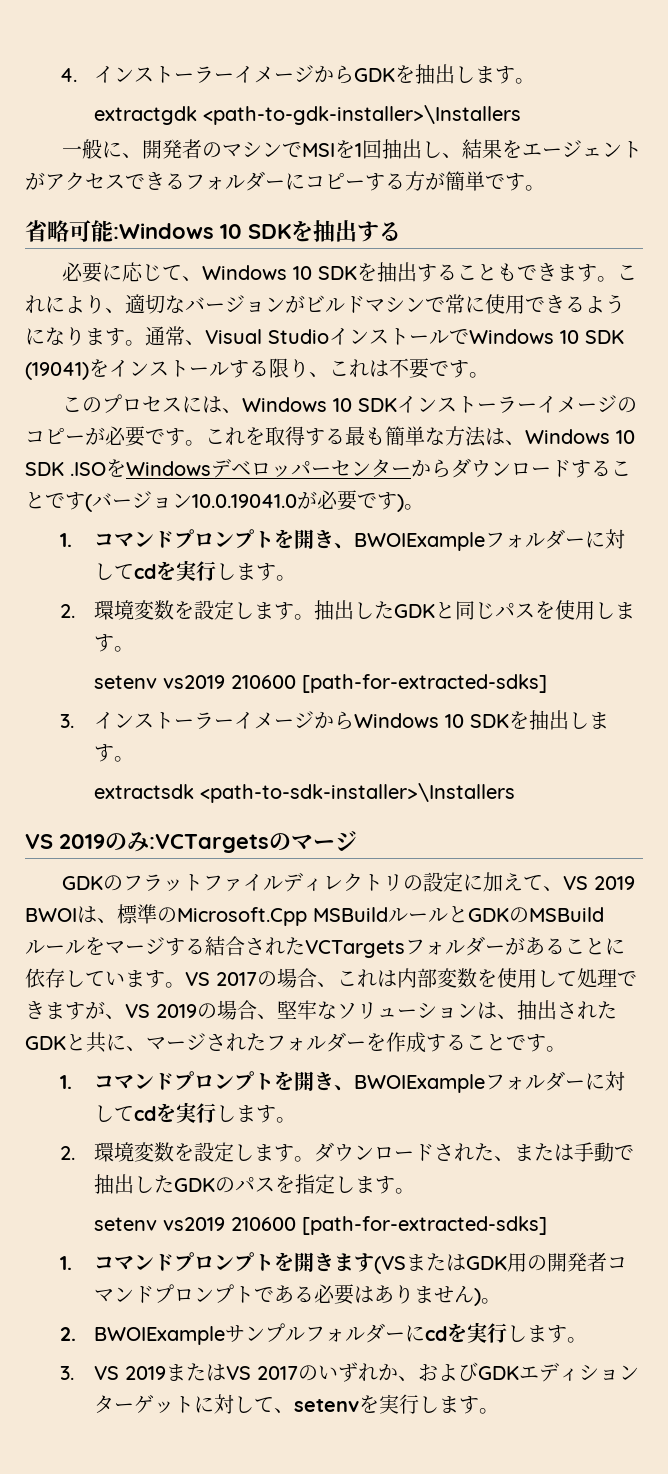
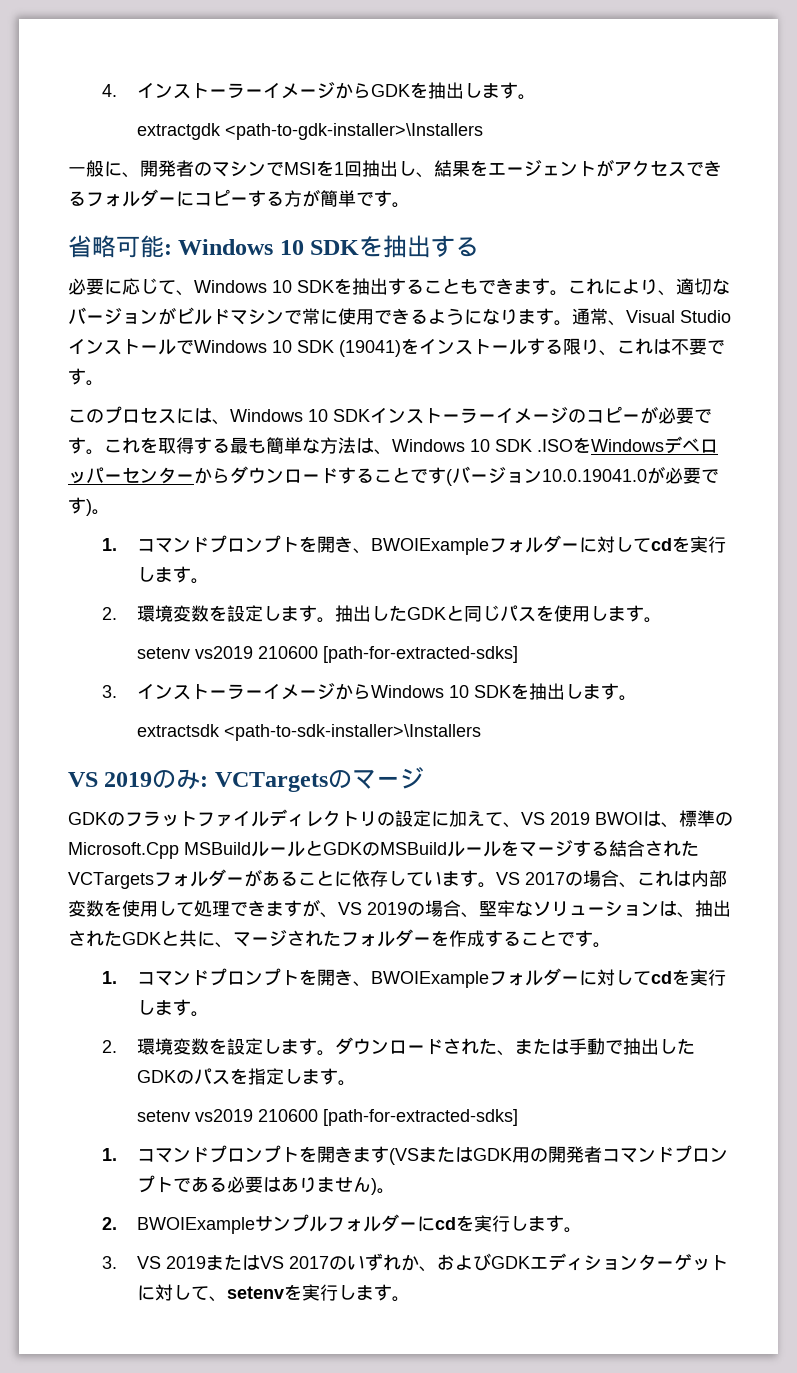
- 省略可能:Windows 10 SDKを抽出する
+ 省略可能: Windows 10 SDKを抽出する
- VS 2019のみ:VCTargetsのマージ
+ VS 2019のみ: VCTargetsのマージ

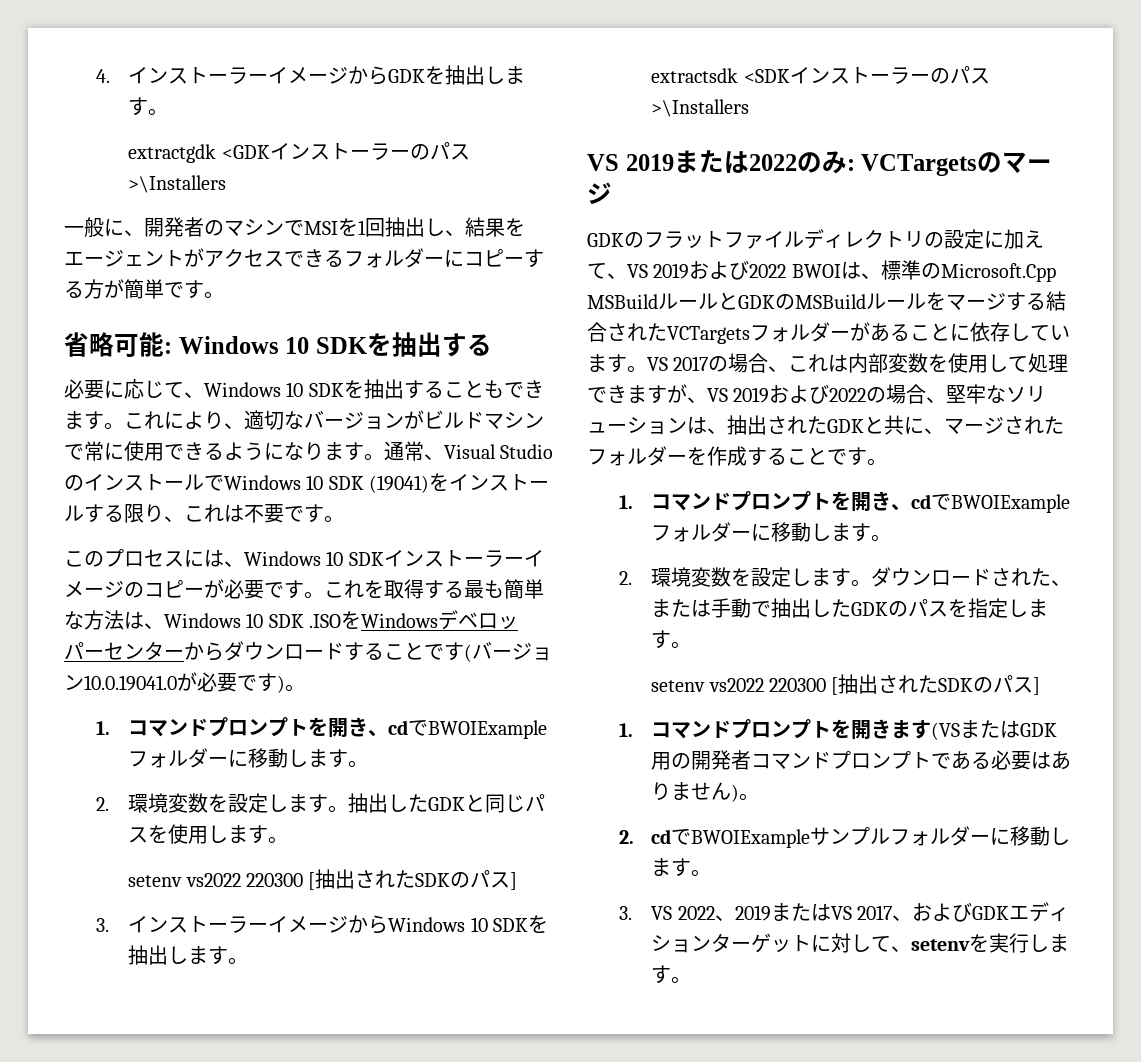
- extractgdk <path-to-gdk-installer>\Installers
+ extractgdk <GDKインストーラーのパス>\Installers
- 通常、Visual StudioインストールでWindows 10 SDK (19041)をインストールする限り、これは不要です。
+ 通常、Visual StudioのインストールでWindows 10 SDK (19041)をインストールする限り、これは不要です。
  これを取得する最も簡単な方法は、Windows 10 SDK .ISOをWindowsデベロッパーセンターからダウンロードすることです(バージョン10.0.19041.0が必要です)。
- 1.コマンドプロンプトを開き、BWOIExampleフォルダーに対してcdを実行します。
+ 1.コマンドプロンプトを開き、cdでBWOIExampleフォルダーに移動します。
  抽出したGDKと同じパスを使用します。
- setenv vs2019 210600 [path-for-extracted-sdks]
+ setenv vs2022 220300 [抽出されたSDKのパス]
- extractsdk <path-to-sdk-installer>\Installers
- VS 2019のみ: VCTargetsのマージ
+ extractsdk <SDKインストーラーのパス>\Installers
+ VS 2019または2022のみ: VCTargetsのマージ
- GDKのフラットファイルディレクトリの設定に加えて、VS 2019 BWOIは、標準のMicrosoft.Cpp MSBuildルールとGDKのMSBuildルールをマージする結合されたVCTargetsフォルダーがあることに依存しています。
+ GDKのフラットファイルディレクトリの設定に加えて、VS 2019および2022 BWOIは、標準のMicrosoft.Cpp MSBuildルールとGDKのMSBuildルールをマージする結合されたVCTargetsフォルダーがあることに依存しています。
- VS 2017の場合、これは内部変数を使用して処理できますが、VS 2019の場合、堅牢なソリューションは、抽出されたGDKと共に、マージされたフォルダーを作成することです。
- 1.コマンドプロンプトを開き、BWOIExampleフォルダーに対してcdを実行します。
+ VS 2017の場合、これは内部変数を使用して処理できますが、VS 2019および2022の場合、堅牢なソリューションは、抽出されたGDKと共に、マージされたフォルダーを作成することです。
+ 1.コマンドプロンプトを開き、cdでBWOIExampleフォルダーに移動します。
  ダウンロードされた、または手動で抽出したGDKのパスを指定します。
- setenv vs2019 210600 [path-for-extracted-sdks]
+ setenv vs2022 220300 [抽出されたSDKのパス]
- 2. BWOIExampleサンプルフォルダーにcdを実行します。
+ 2. cdでBWOIExampleサンプルフォルダーに移動します。
- 3. VS 2019またはVS 2017のいずれか、およびGDKエディションターゲットに対して、setenvを実行します。
+ 3. VS 2022、2019またはVS 2017、およびGDKエディションターゲットに対して、setenvを実行します。

